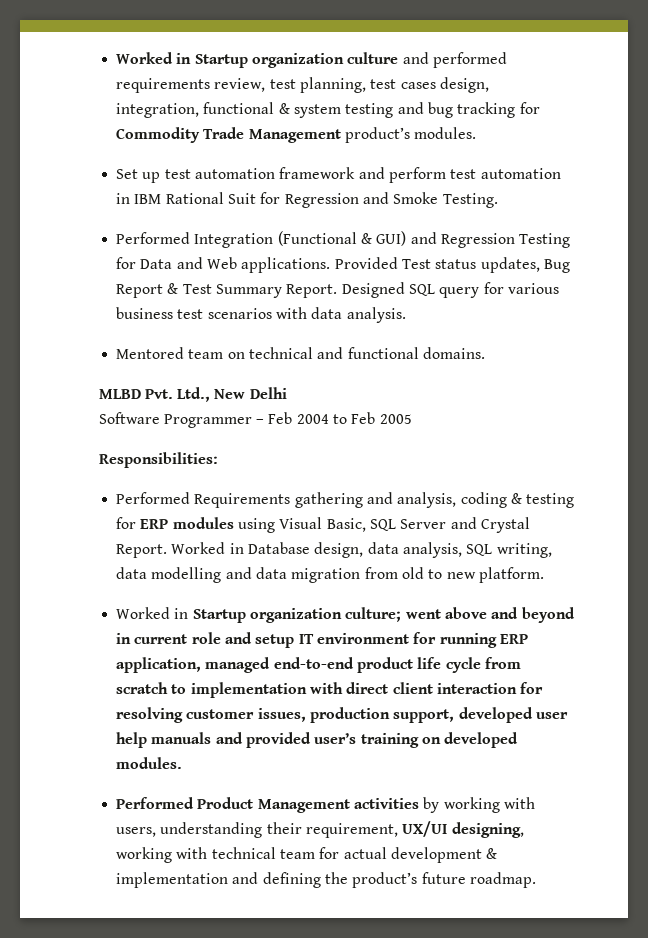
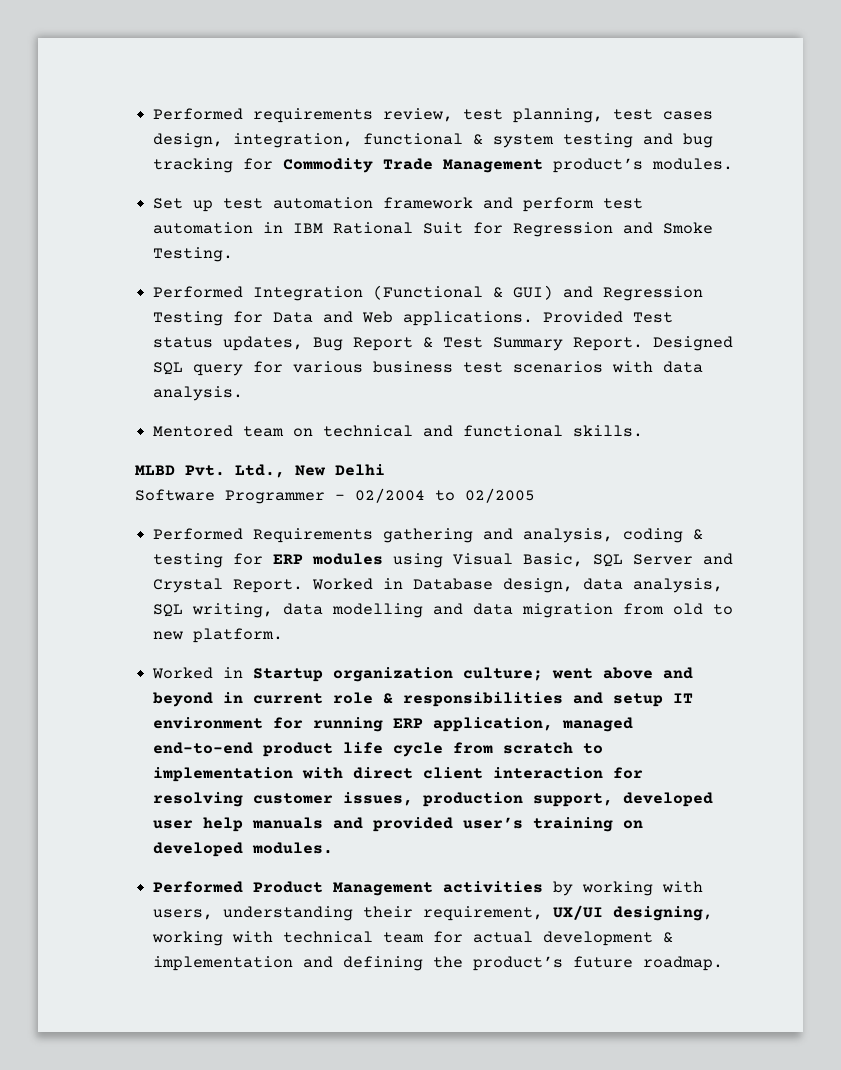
- Worked in Startup organization culture and performed requirements review, test planning, test cases design, integration, functional & system testing and bug tracking for Commodity Trade Management product’s modules.
+ Performed requirements review, test planning, test cases design, integration, functional & system testing and bug tracking for Commodity Trade Management product’s modules.
- Mentored team on technical and functional domains.
+ Mentored team on technical and functional skills.
- Software Programmer – Feb 2004 to Feb 2005
- Responsibilities:
+ Software Programmer – 02/2004 to 02/2005
- Worked in Startup organization culture; went above and beyond in current role and setup IT environment for running ERP application, managed end-to-end product life cycle from scratch to implementation with direct client interaction for resolving customer issues, production support, developed user help manuals and provided user’s training on developed modules.
+ Worked in Startup organization culture; went above and beyond in current role & responsibilities and setup IT environment for running ERP application, managed end-to-end product life cycle from scratch to implementation with direct client interaction for resolving customer issues, production support, developed user help manuals and provided user’s training on developed modules.

